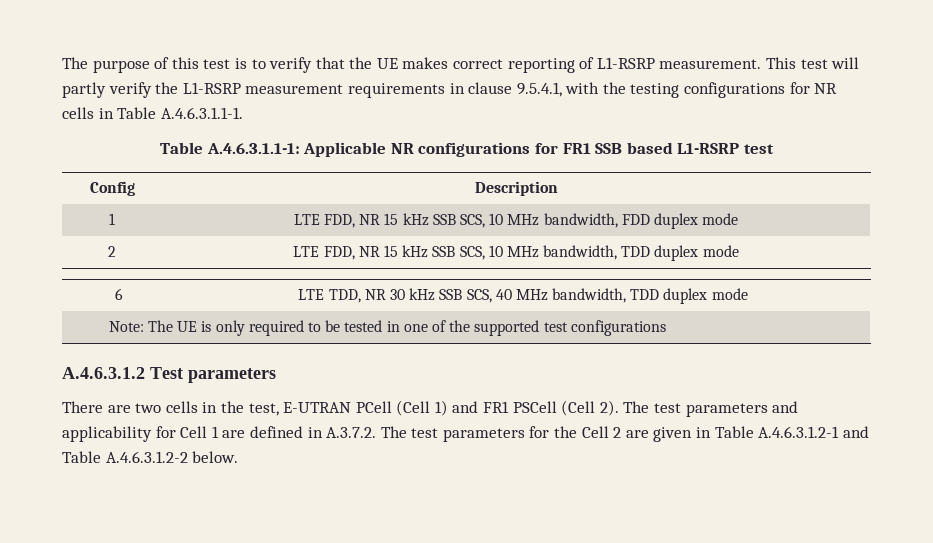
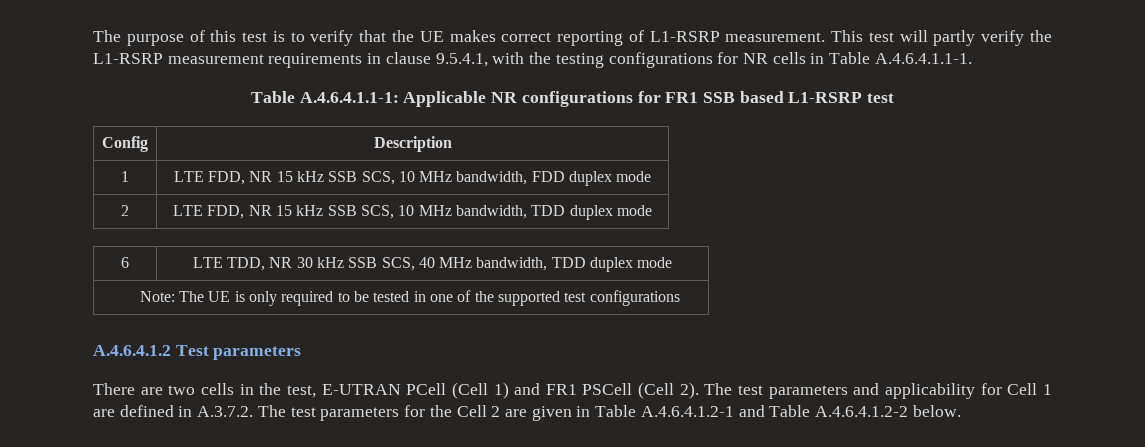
- This test will partly verify the L1-RSRP measurement requirements in clause 9.5.4.1, with the testing configurations for NR cells in Table A.4.6.3.1.1-1.
- Table A.4.6.3.1.1-1: Applicable NR configurations for FR1 SSB based L1-RSRP test
+ This test will partly verify the L1-RSRP measurement requirements in clause 9.5.4.1, with the testing configurations for NR cells in Table A.4.6.4.1.1-1.
+ Table A.4.6.4.1.1-1: Applicable NR configurations for FR1 SSB based L1-RSRP test
- A.4.6.3.1.2 Test parameters
+ A.4.6.4.1.2 Test parameters
- The test parameters and applicability for Cell 1 are defined in A.3.7.2. The test parameters for the Cell 2 are given in Table A.4.6.3.1.2-1 and Table A.4.6.3.1.2-2 below.
+ The test parameters and applicability for Cell 1 are defined in A.3.7.2. The test parameters for the Cell 2 are given in Table A.4.6.4.1.2-1 and Table A.4.6.4.1.2-2 below.

